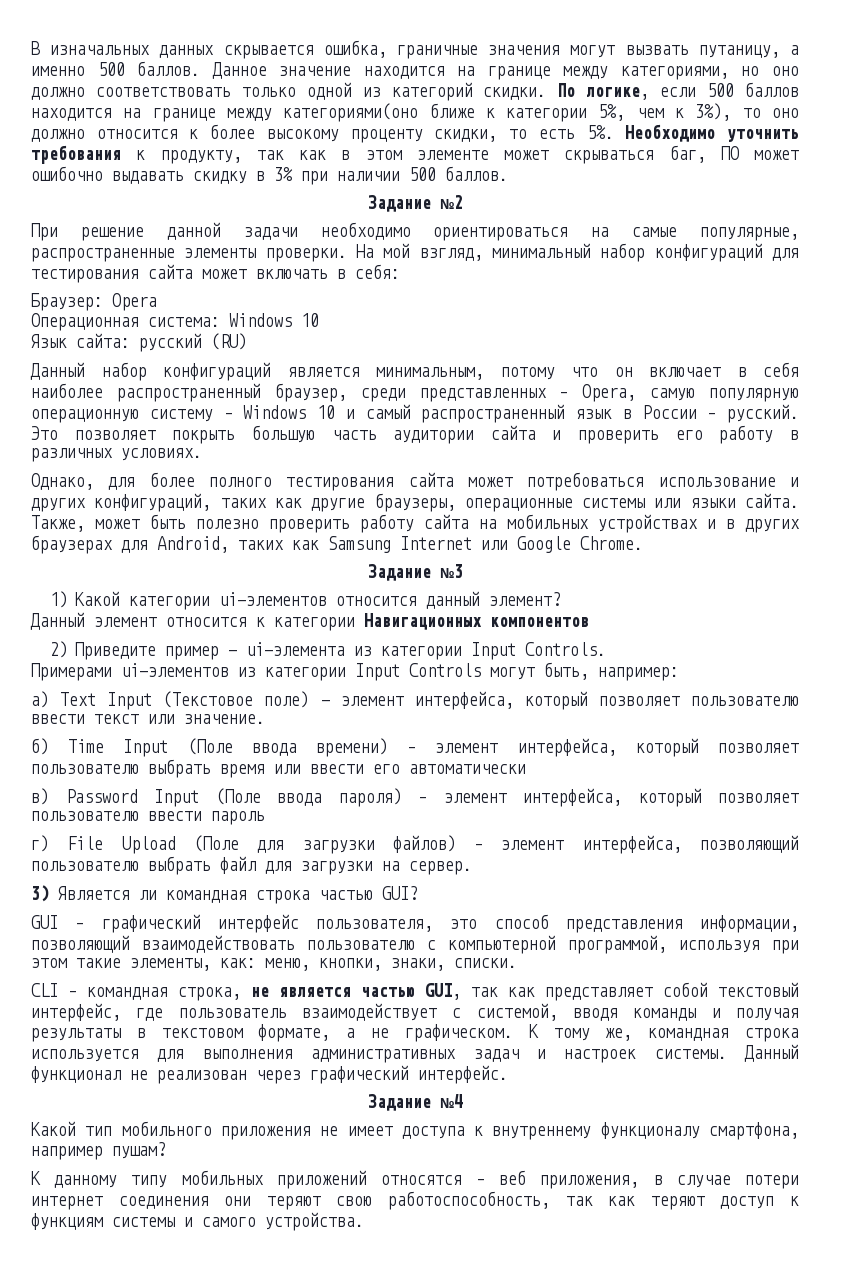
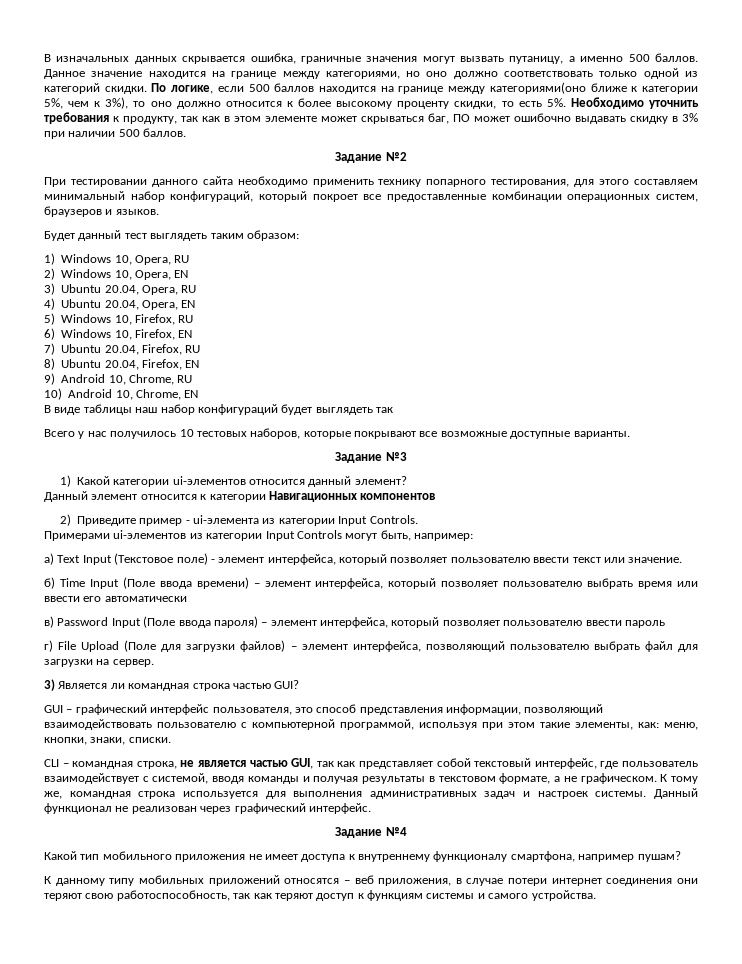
- При решение данной задачи необходимо ориентироваться на самые популярные, распространенные элементы проверки. На мой взгляд, минимальный набор конфигураций для тестирования сайта может включать в себя:
- Браузер: Opera
- Операционная система: Windows 10
- Язык сайта: русский (RU)
- Данный набор конфигураций является минимальным, потому что он включает в себя наиболее распространенный браузер, среди представленных – Opera, самую популярную операционную систему – Windows 10 и самый распространенный язык в России – русский. Это позволяет покрыть большую часть аудитории сайта и проверить его работу в различных условиях.
- Однако, для более полного тестирования сайта может потребоваться использование и других конфигураций, таких как другие браузеры, операционные системы или языки сайта. Также, может быть полезно проверить работу сайта на мобильных устройствах и в других браузерах для Android, таких как Samsung Internet или Google Chrome.
+ При тестировании данного сайта необходимо применить технику попарного тестирования, для этого составляем минимальный набор конфигураций, который покроет все предоставленные комбинации операционных систем, браузеров и языков.
+ Будет данный тест выглядеть таким образом:
+ 1) Windows 10, Opera, RU
+ 2) Windows 10, Opera, EN
+ 3) Ubuntu 20.04, Opera, RU
+ 4) Ubuntu 20.04, Opera, EN
+ 5) Windows 10, Firefox, RU
+ 6) Windows 10, Firefox, EN
+ 7) Ubuntu 20.04, Firefox, RU
+ 8) Ubuntu 20.04, Firefox, EN
+ 9) Android 10, Chrome, RU
+ 10) Android 10, Chrome, EN
+ В виде таблицы наш набор конфигураций будет выглядеть так
+ Всего у нас получилось 10 тестовых наборов, которые покрывают все возможные доступные варианты.

